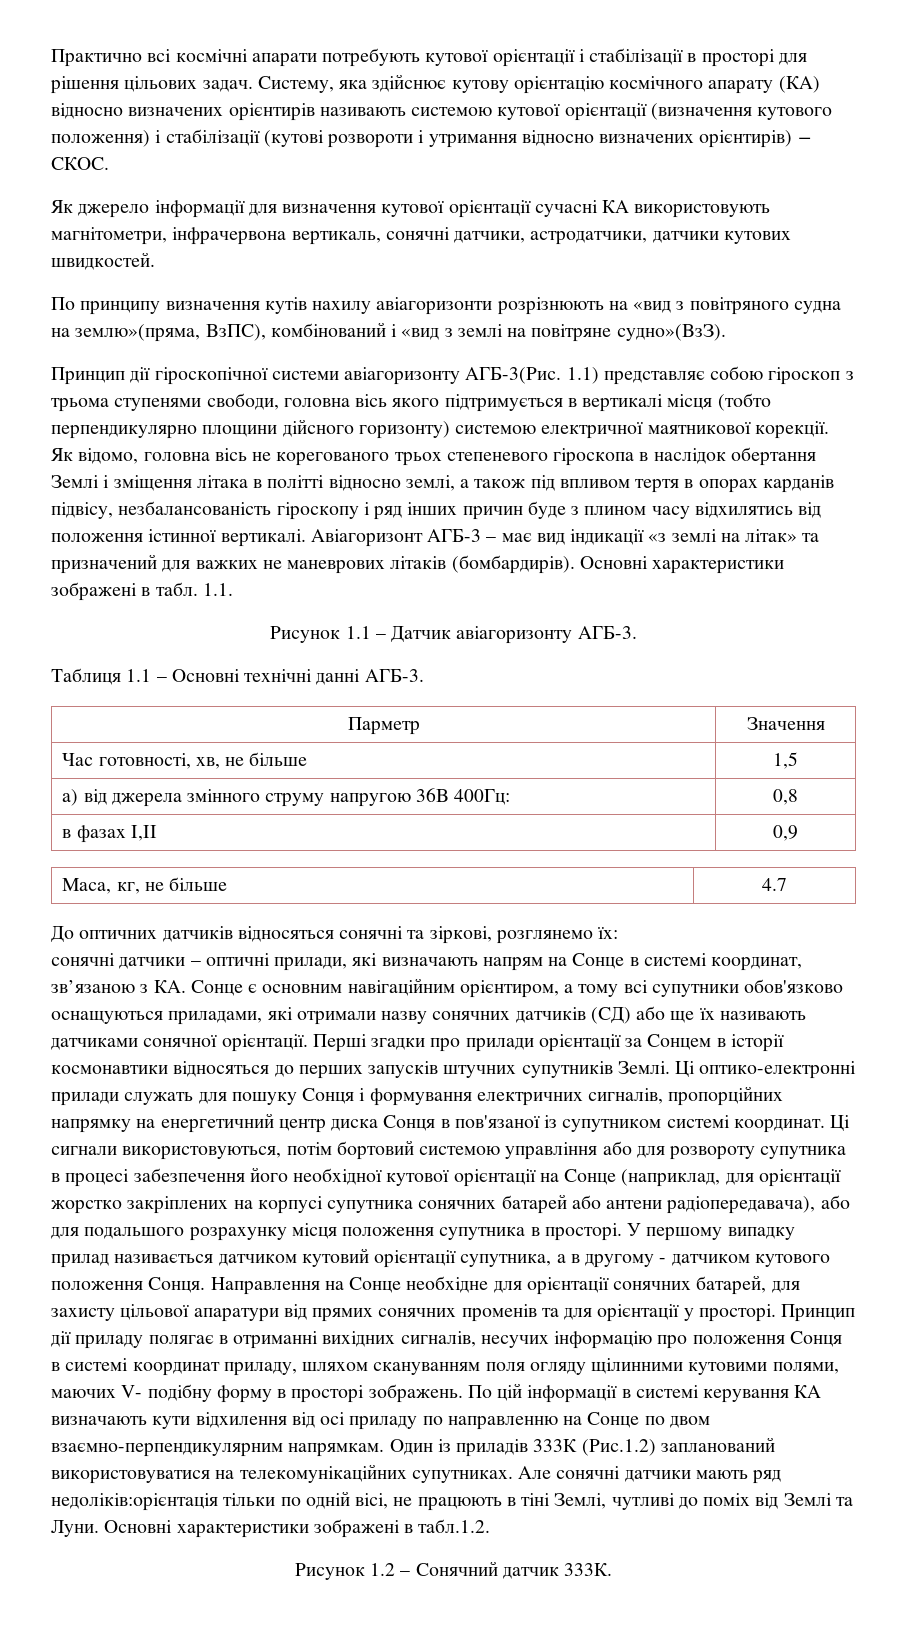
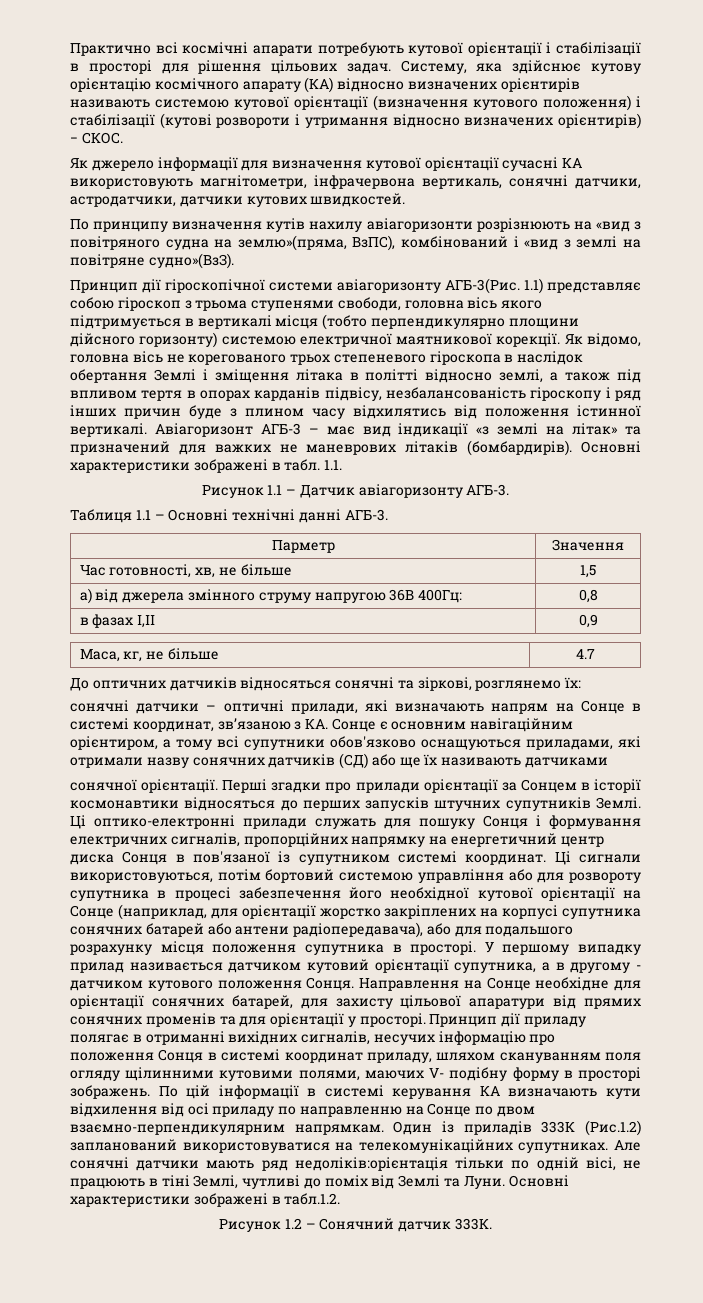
- сонячні датчики – оптичні прилади, які визначають напрям на Сонце в системі координат, зв’язаною з КА. Сонце є основним навігаційним орієнтиром, а тому всі супутники обов'язково оснащуються приладами, які отримали назву сонячних датчиків (СД) або ще їх називають датчиками сонячної орієнтації.
+ сонячні датчики – оптичні прилади, які визначають напрям на Сонце в системі координат, зв’язаною з КА. Сонце є основним навігаційним орієнтиром, а тому всі супутники обов'язково оснащуються приладами, які отримали назву сонячних датчиків (СД) або ще їх називають датчиками
+ сонячної орієнтації.

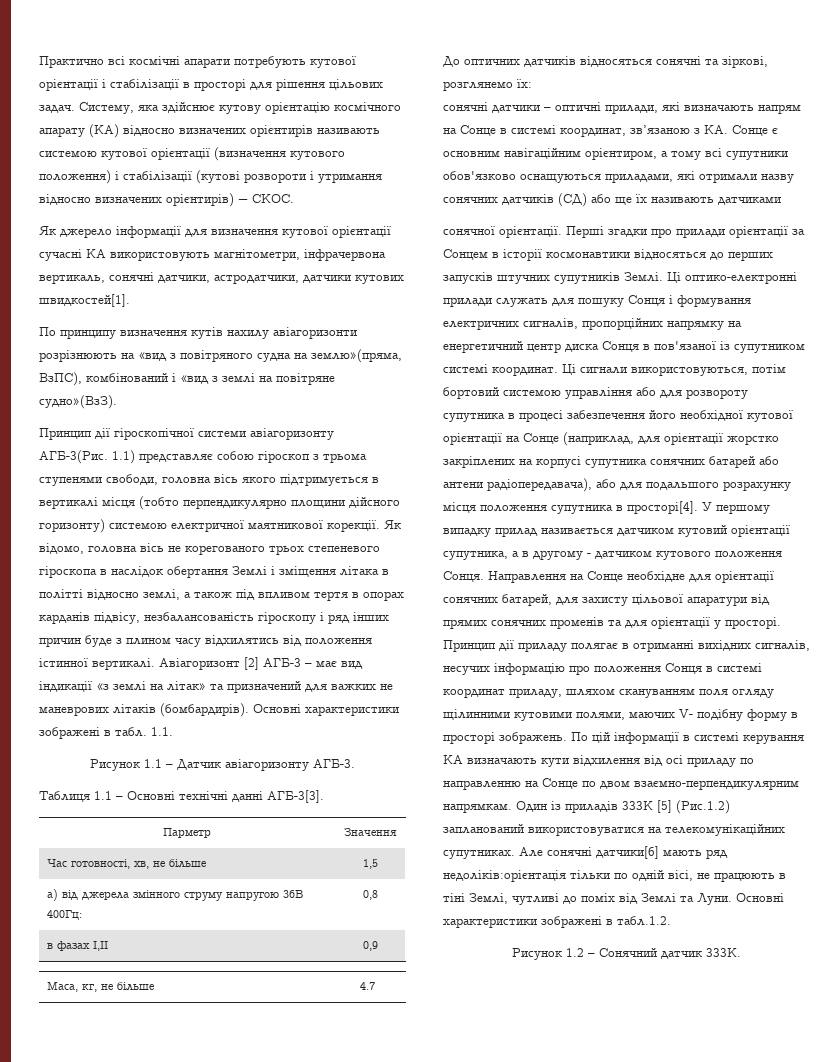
- Як джерело інформації для визначення кутової орієнтації сучасні КА використовують магнітометри, інфрачервона вертикаль, сонячні датчики, астродатчики, датчики кутових швидкостей.
+ Як джерело інформації для визначення кутової орієнтації сучасні КА використовують магнітометри, інфрачервона вертикаль, сонячні датчики, астродатчики, датчики кутових швидкостей[1].
- Авіагоризонт АГБ-3 – має вид індикації «з землі на літак» та призначений для важких не маневрових літаків (бомбардирів).
+ Авіагоризонт [2] АГБ-3 – має вид індикації «з землі на літак» та призначений для важких не маневрових літаків (бомбардирів).
- Таблиця 1.1 – Основні технічні данні АГБ-3.
+ Таблиця 1.1 – Основні технічні данні АГБ-3[3].
- Ці сигнали використовуються, потім бортовий системою управління або для розвороту супутника в процесі забезпечення його необхідної кутової орієнтації на Сонце (наприклад, для орієнтації жорстко закріплених на корпусі супутника сонячних батарей або антени радіопередавача), або для подальшого розрахунку місця положення супутника в просторі.
+ Ці сигнали використовуються, потім бортовий системою управління або для розвороту супутника в процесі забезпечення його необхідної кутової орієнтації на Сонце (наприклад, для орієнтації жорстко закріплених на корпусі супутника сонячних батарей або антени радіопередавача), або для подальшого розрахунку місця положення супутника в просторі[4].
- Один із приладів 333К (Рис.1.2) запланований використовуватися на телекомунікаційних супутниках.
+ Один із приладів 333К [5] (Рис.1.2) запланований використовуватися на телекомунікаційних супутниках.
- Але сонячні датчики мають ряд недоліків:орієнтація тільки по одній вісі, не працюють в тіні Землі, чутливі до поміх від Землі та Луни.
+ Але сонячні датчики[6] мають ряд недоліків:орієнтація тільки по одній вісі, не працюють в тіні Землі, чутливі до поміх від Землі та Луни.

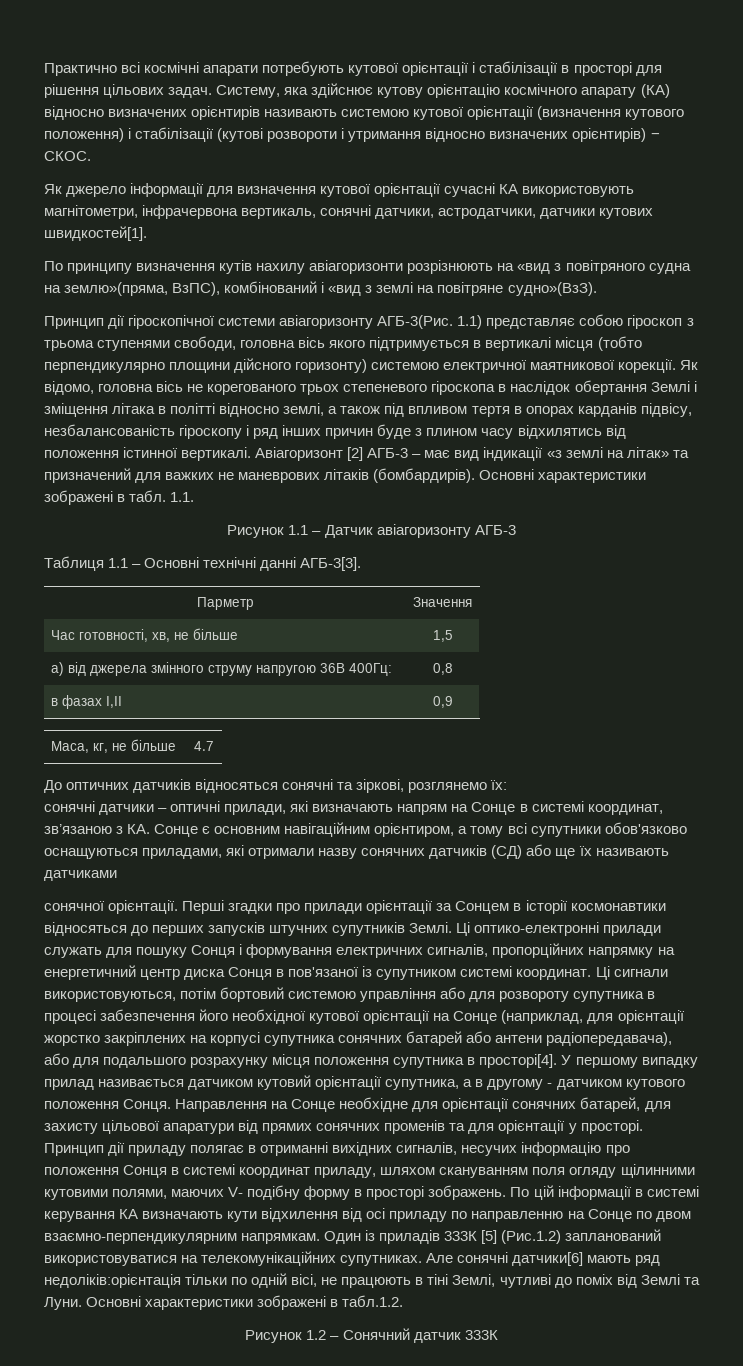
- Рисунок 1.1 – Датчик авіагоризонту АГБ-3.
+ Рисунок 1.1 – Датчик авіагоризонту АГБ-3
- Рисунок 1.2 – Сонячний датчик 333К.
+ Рисунок 1.2 – Сонячний датчик 333К

